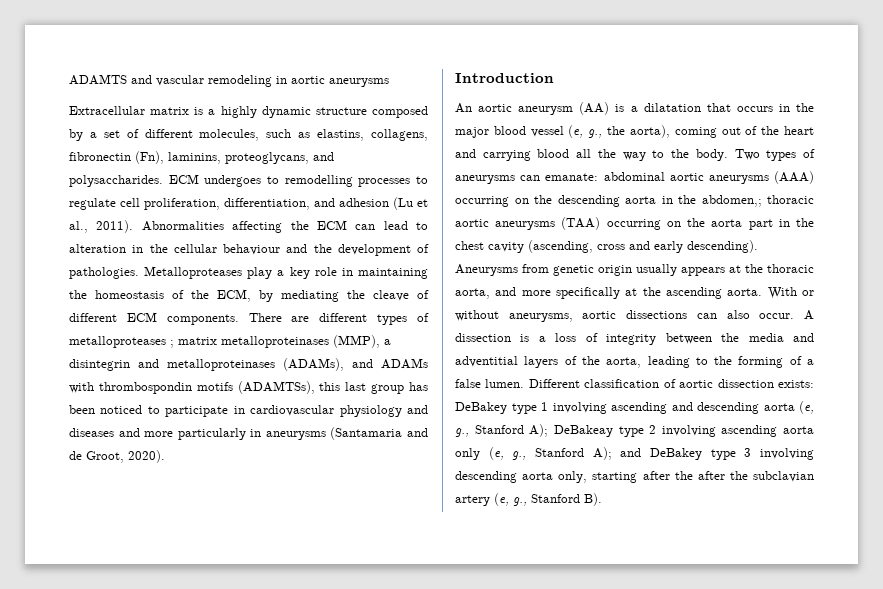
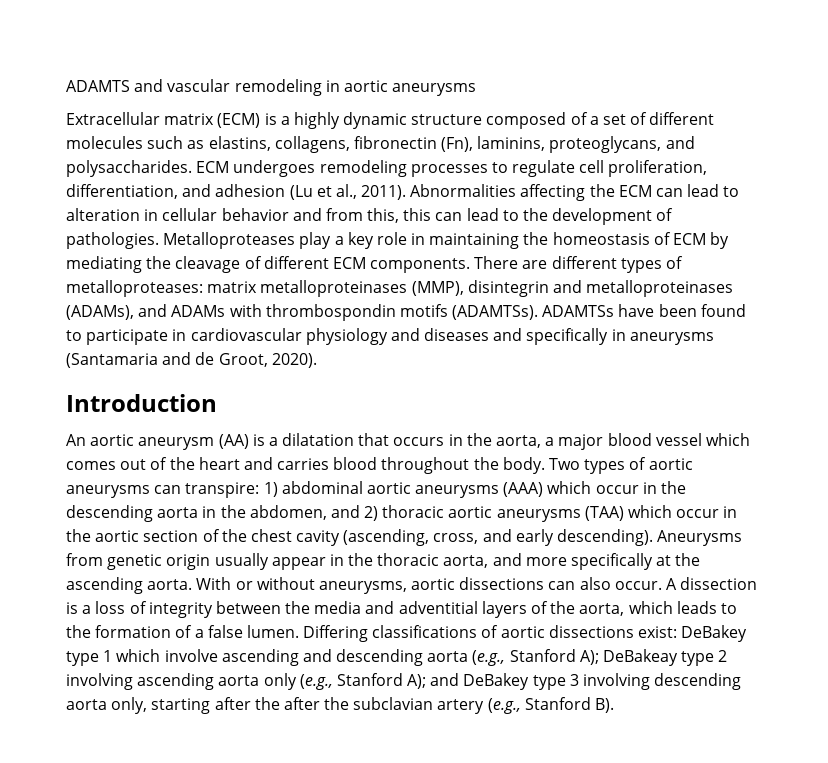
- Extracellular matrix is a highly dynamic structure composed by a set of different molecules, such as elastins, collagens, fibronectin (Fn), laminins, proteoglycans, and polysaccharides.
+ Extracellular matrix (ECM) is a highly dynamic structure composed of a set of different molecules such as elastins, collagens, fibronectin (Fn), laminins, proteoglycans, and polysaccharides.
- ECM undergoes to remodelling processes to regulate cell proliferation, differentiation, and adhesion (Lu et al., 2011).
+ ECM undergoes remodeling processes to regulate cell proliferation, differentiation, and adhesion (Lu et al., 2011).
- Abnormalities affecting the ECM can lead to alteration in the cellular behaviour and the development of pathologies.
+ Abnormalities affecting the ECM can lead to alteration in cellular behavior and from this, this can lead to the development of pathologies.
- Metalloproteases play a key role in maintaining the homeostasis of the ECM, by mediating the cleave of different ECM components.
+ Metalloproteases play a key role in maintaining the homeostasis of ECM by mediating the cleavage of different ECM components.
- There are different types of metalloproteases ; matrix metalloproteinases (MMP), a disintegrin and metalloproteinases (ADAMs), and ADAMs with thrombospondin motifs (ADAMTSs), this last group has been noticed to participate in cardiovascular physiology and diseases and more particularly in aneurysms (Santamaria and de Groot, 2020).
+ There are different types of metalloproteases: matrix metalloproteinases (MMP), disintegrin and metalloproteinases (ADAMs), and ADAMs with thrombospondin motifs (ADAMTSs). ADAMTSs have been found to participate in cardiovascular physiology and diseases and specifically in aneurysms (Santamaria and de Groot, 2020).
- An aortic aneurysm (AA) is a dilatation that occurs in the major blood vessel (e, g., the aorta), coming out of the heart and carrying blood all the way to the body.
+ An aortic aneurysm (AA) is a dilatation that occurs in the aorta, a major blood vessel which comes out of the heart and carries blood throughout the body.
- Two types of aneurysms can emanate: abdominal aortic aneurysms (AAA) occurring on the descending aorta in the abdomen,; thoracic aortic aneurysms (TAA) occurring on the aorta part in the chest cavity (ascending, cross and early descending).
+ Two types of aortic aneurysms can transpire: 1) abdominal aortic aneurysms (AAA) which occur in the descending aorta in the abdomen, and 2) thoracic aortic aneurysms (TAA) which occur in the aortic section of the chest cavity (ascending, cross, and early descending).
- Aneurysms from genetic origin usually appears at the thoracic aorta, and more specifically at the ascending aorta.
+ Aneurysms from genetic origin usually appear in the thoracic aorta, and more specifically at the ascending aorta.
- A dissection is a loss of integrity between the media and adventitial layers of the aorta, leading to the forming of a false lumen.
+ A dissection is a loss of integrity between the media and adventitial layers of the aorta, which leads to the formation of a false lumen.
- Different classification of aortic dissection exists: DeBakey type 1 involving ascending and descending aorta (e, g., Stanford A); DeBakeay type 2 involving ascending aorta only (e, g., Stanford A); and DeBakey type 3 involving descending aorta only, starting after the after the subclavian artery (e, g., Stanford B).
+ Differing classifications of aortic dissections exist: DeBakey type 1 which involve ascending and descending aorta (e.g., Stanford A); DeBakeay type 2 involving ascending aorta only (e.g., Stanford A); and DeBakey type 3 involving descending aorta only, starting after the after the subclavian artery (e.g., Stanford B).

